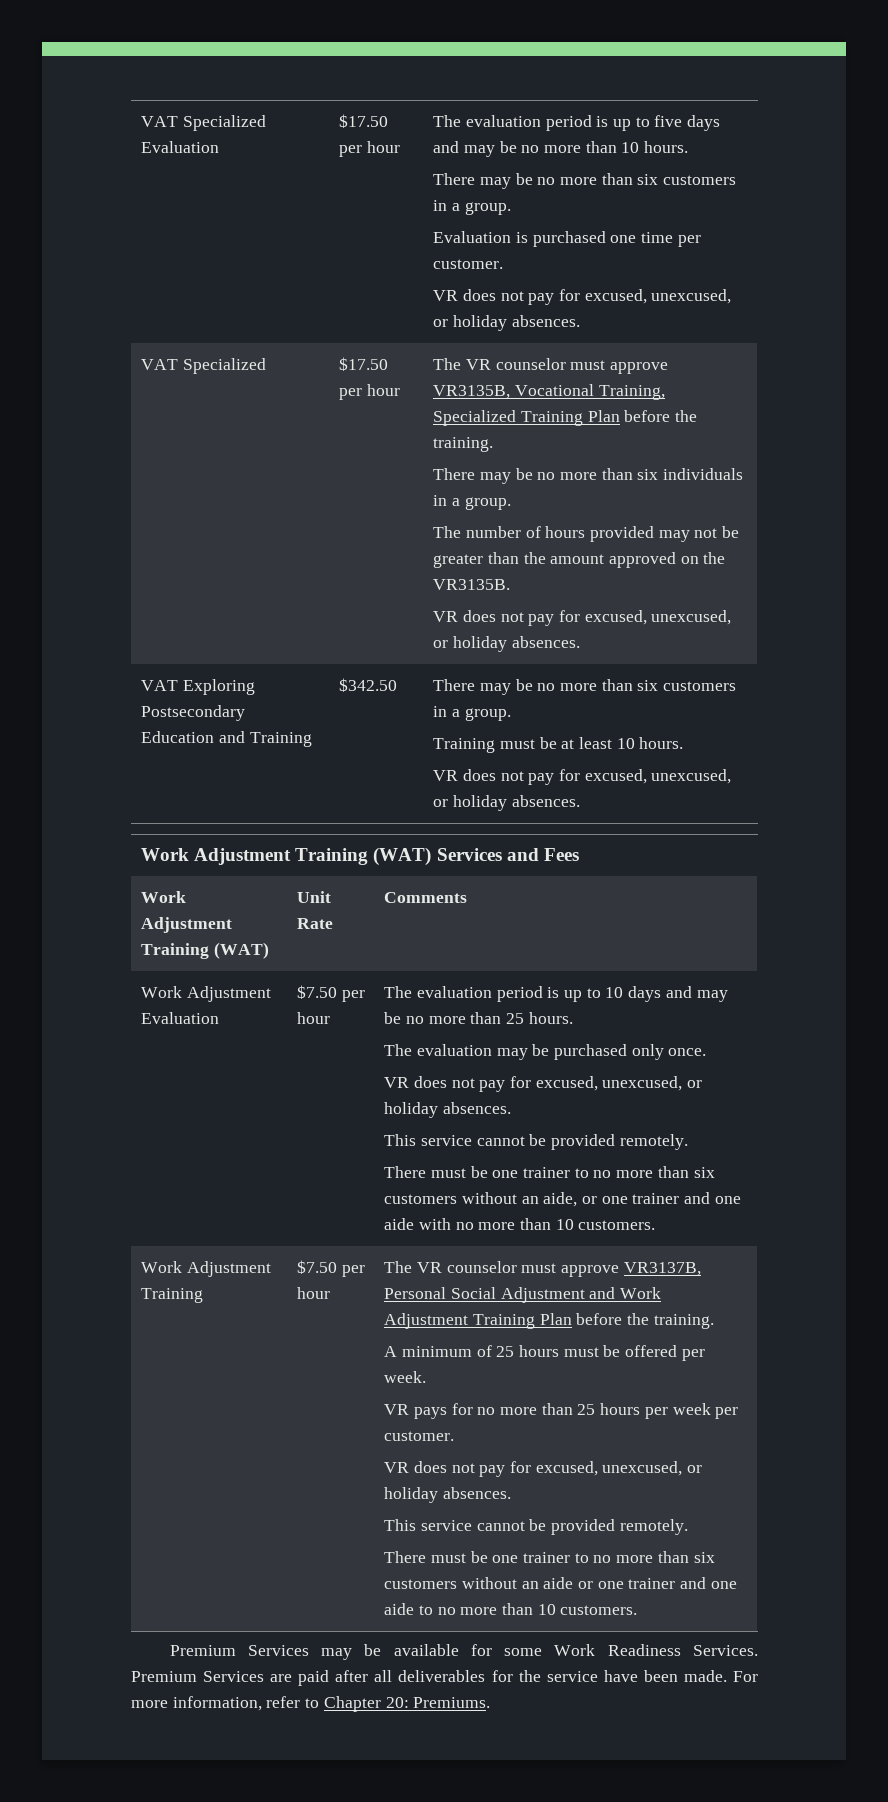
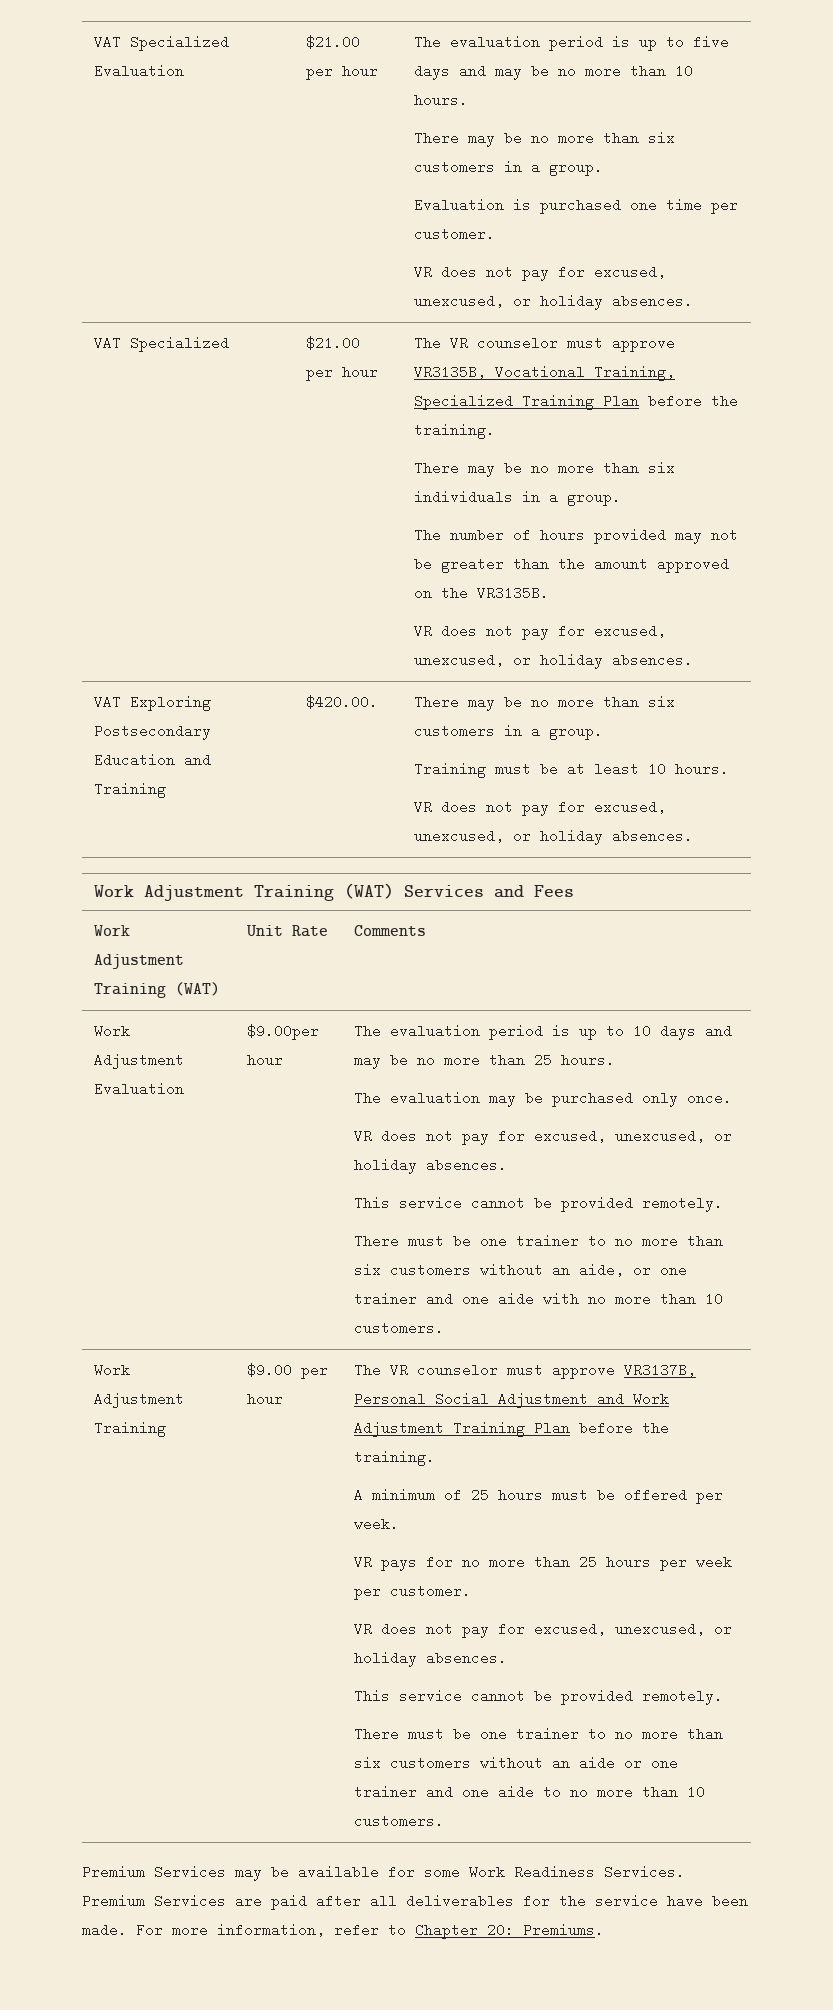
- VAT Specialized Evaluation | $17.50 per hour
+ VAT Specialized Evaluation | $21.00 per hour
- VAT Specialized | $17.50 per hour
+ VAT Specialized | $21.00 per hour
- VAT Exploring Postsecondary Education and Training | $342.50 | There may be no more than six customers in a group.
+ VAT Exploring Postsecondary Education and Training | $420.00. | There may be no more than six customers in a group.
- Work Adjustment Evaluation | $7.50 per hour
+ Work Adjustment Evaluation | $9.00per hour
- Work Adjustment Training | $7.50 per hour
+ Work Adjustment Training | $9.00 per hour

